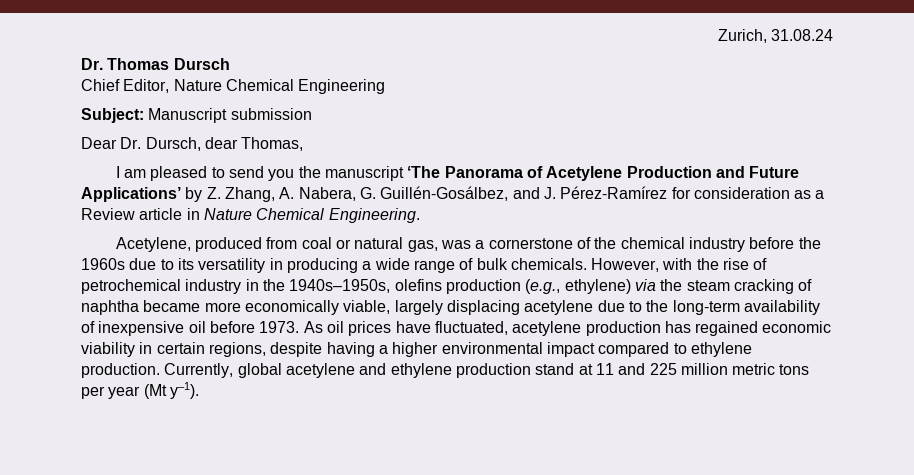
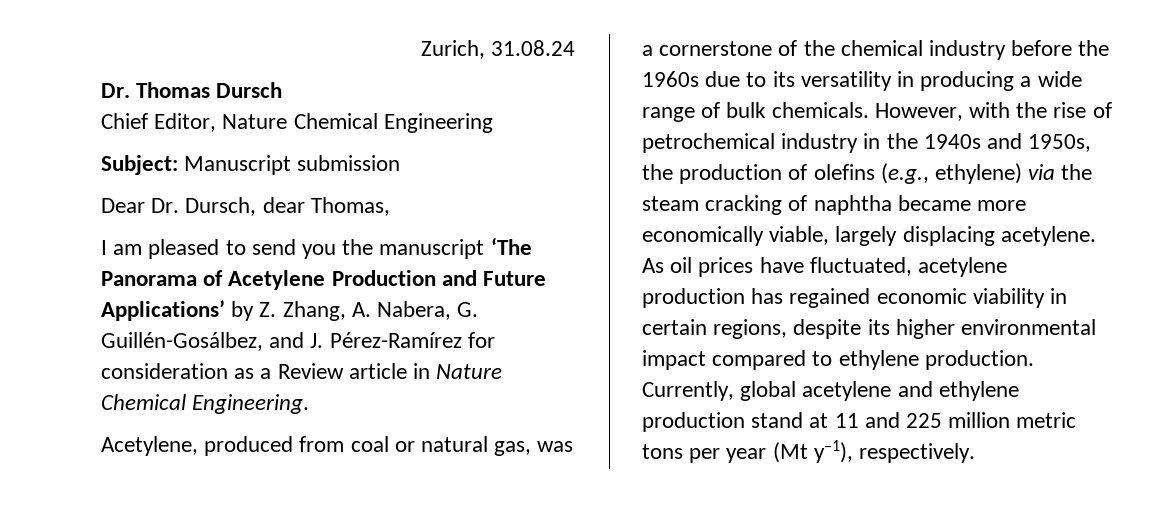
- However, with the rise of petrochemical industry in the 1940s–1950s, olefins production (e.g., ethylene) via the steam cracking of naphtha became more economically viable, largely displacing acetylene due to the long-term availability of inexpensive oil before 1973.
+ However, with the rise of petrochemical industry in the 1940s and 1950s, the production of olefins (e.g., ethylene) via the steam cracking of naphtha became more economically viable, largely displacing acetylene.
- As oil prices have fluctuated, acetylene production has regained economic viability in certain regions, despite having a higher environmental impact compared to ethylene production.
+ As oil prices have fluctuated, acetylene production has regained economic viability in certain regions, despite its higher environmental impact compared to ethylene production.
- Currently, global acetylene and ethylene production stand at 11 and 225 million metric tons per year (Mt y–1).
+ Currently, global acetylene and ethylene production stand at 11 and 225 million metric tons per year (Mt y–1), respectively.

